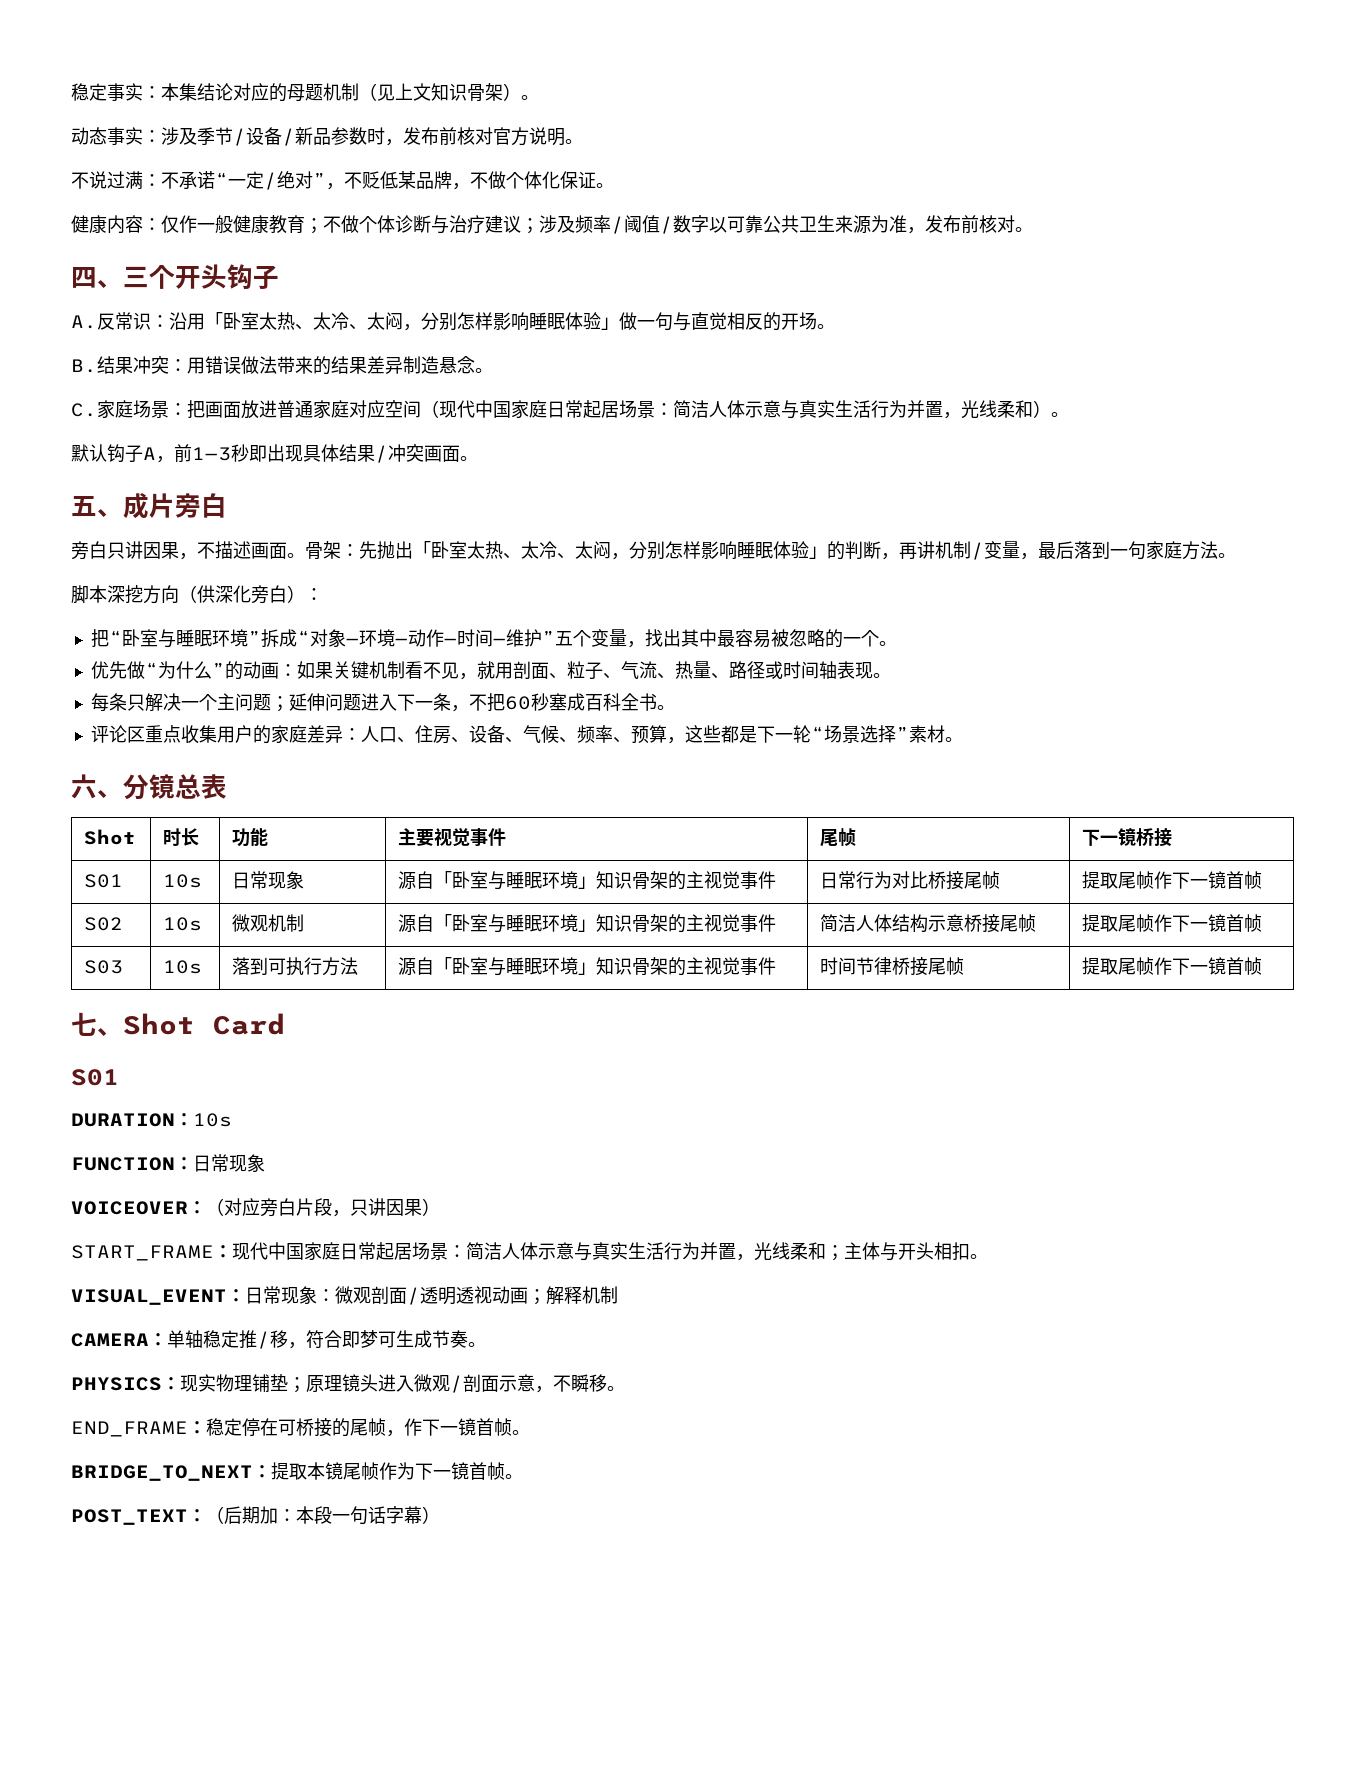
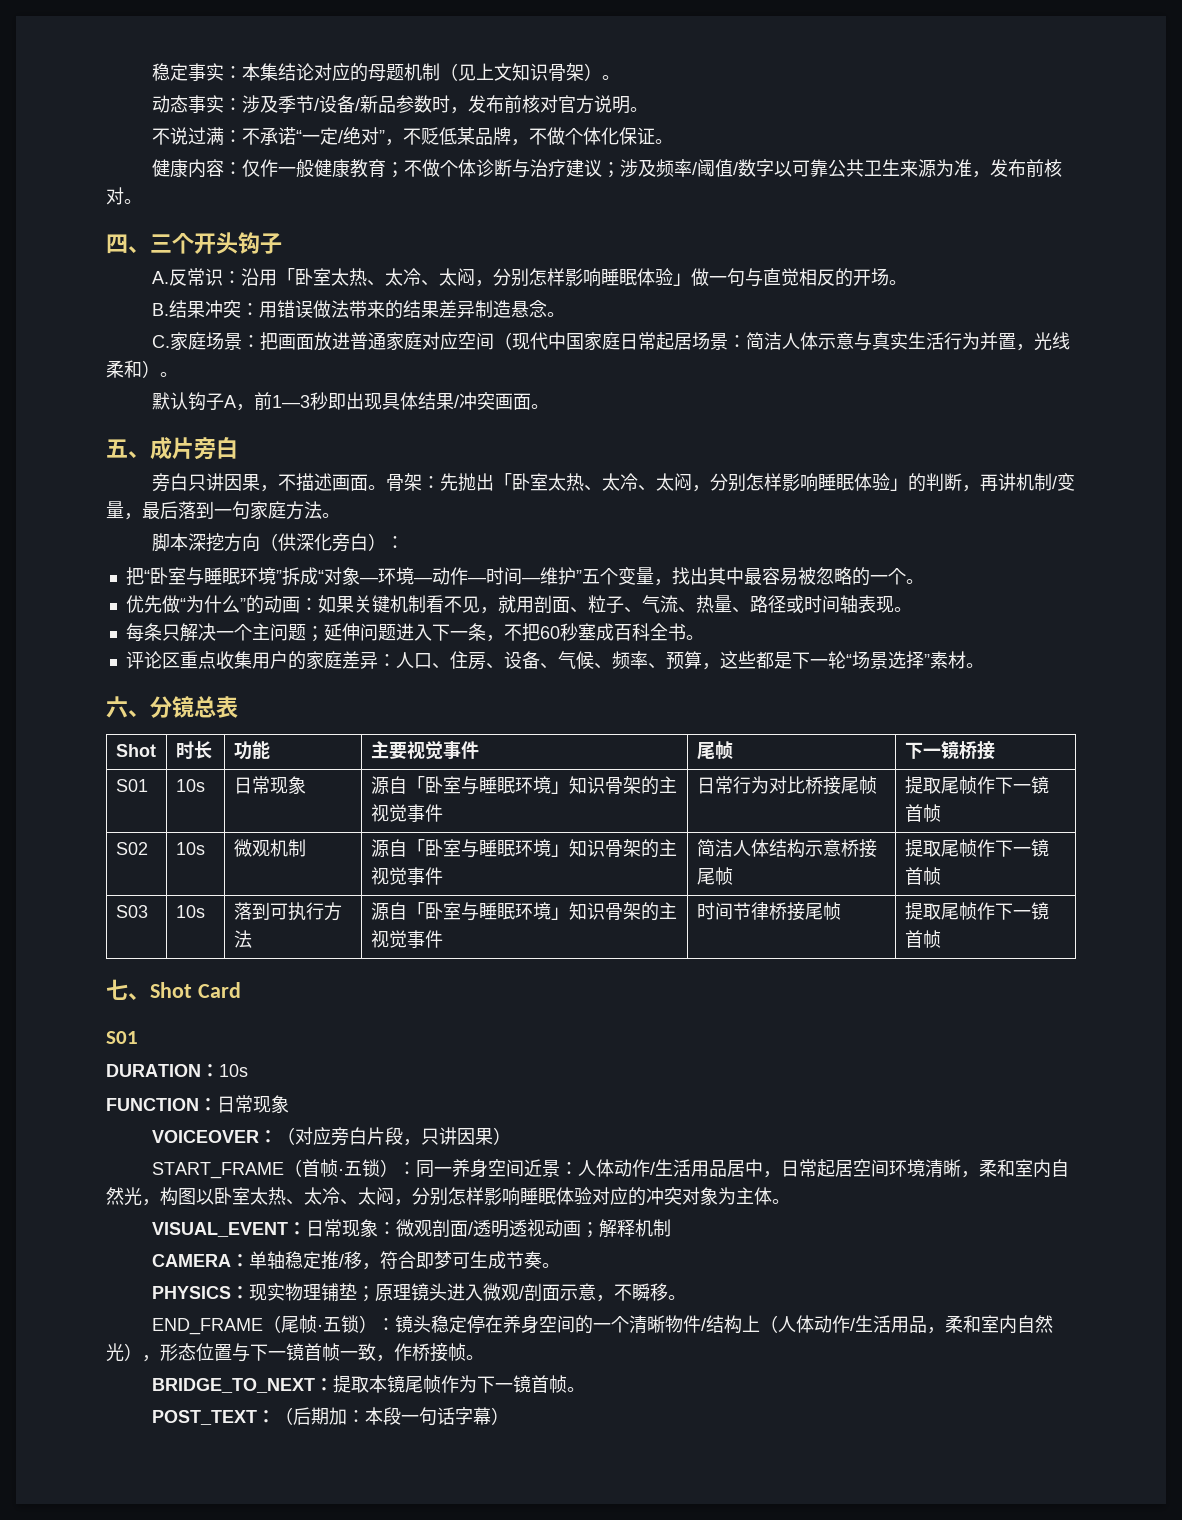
- START_FRAME：现代中国家庭日常起居场景：简洁人体示意与真实生活行为并置，光线柔和；主体与开头相扣。
+ START_FRAME（首帧·五锁）：同一养身空间近景：人体动作/生活用品居中，日常起居空间环境清晰，柔和室内自然光，构图以卧室太热、太冷、太闷，分别怎样影响睡眠体验对应的冲突对象为主体。
- END_FRAME：稳定停在可桥接的尾帧，作下一镜首帧。
+ END_FRAME（尾帧·五锁）：镜头稳定停在养身空间的一个清晰物件/结构上（人体动作/生活用品，柔和室内自然光），形态位置与下一镜首帧一致，作桥接帧。

